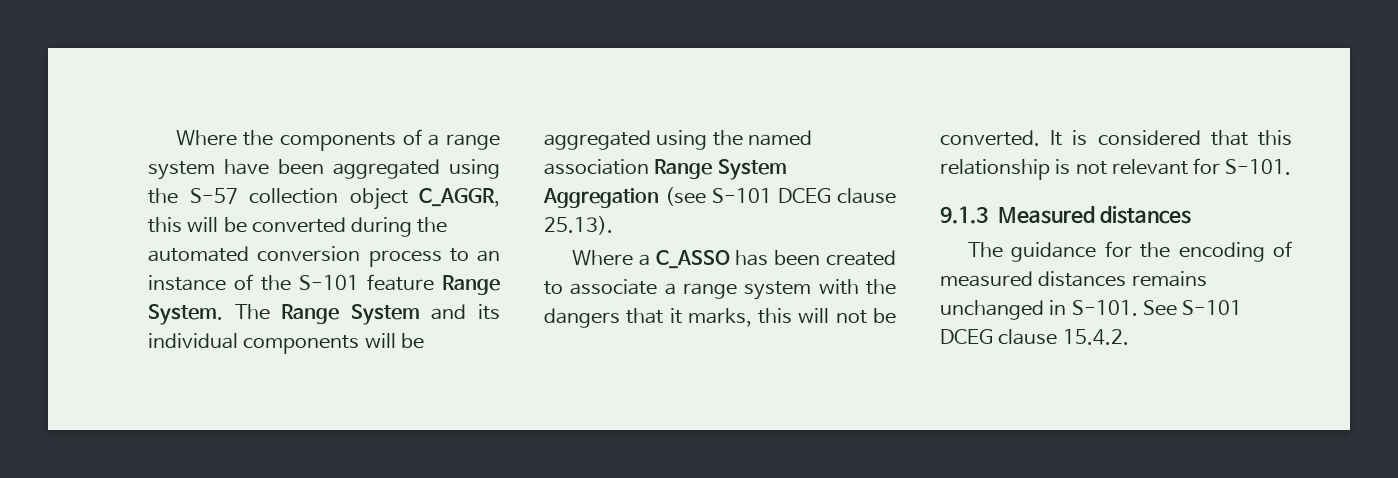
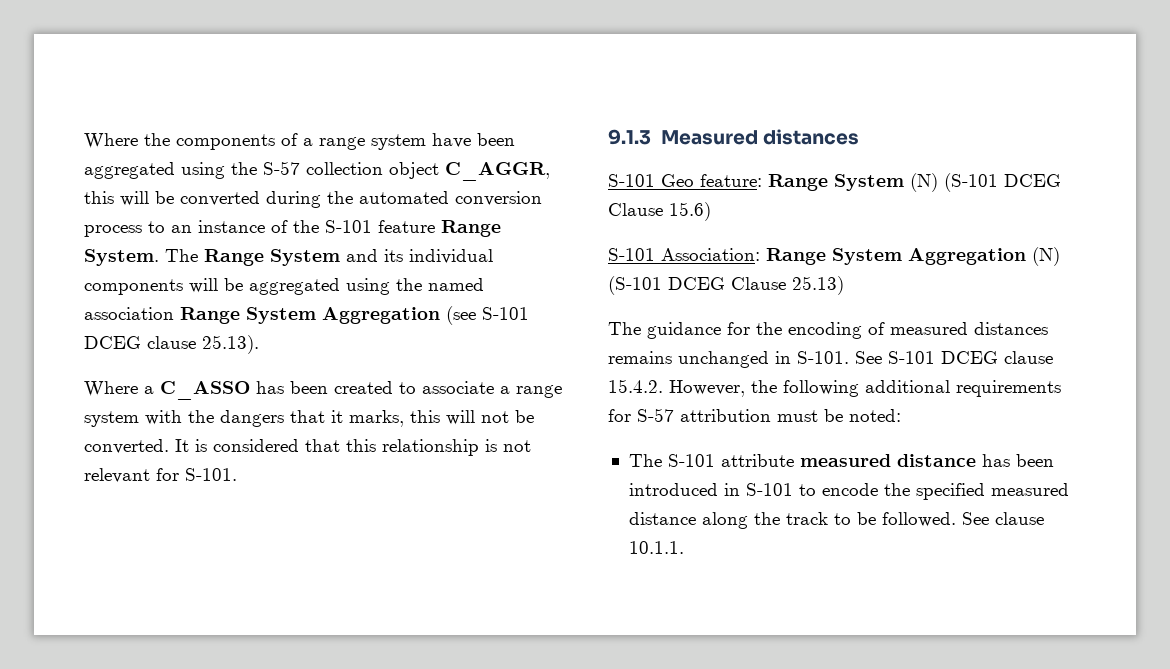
+ S-101 Geo feature: Range System (N) (S-101 DCEG Clause 15.6)
+ S-101 Association: Range System Aggregation (N) (S-101 DCEG Clause 25.13)
- See S-101 DCEG clause 15.4.2.
+ See S-101 DCEG clause 15.4.2. However, the following additional requirements for S-57 attribution must be noted:
+ The S-101 attribute measured distance has been introduced in S-101 to encode the specified measured distance along the track to be followed. See clause 10.1.1.

